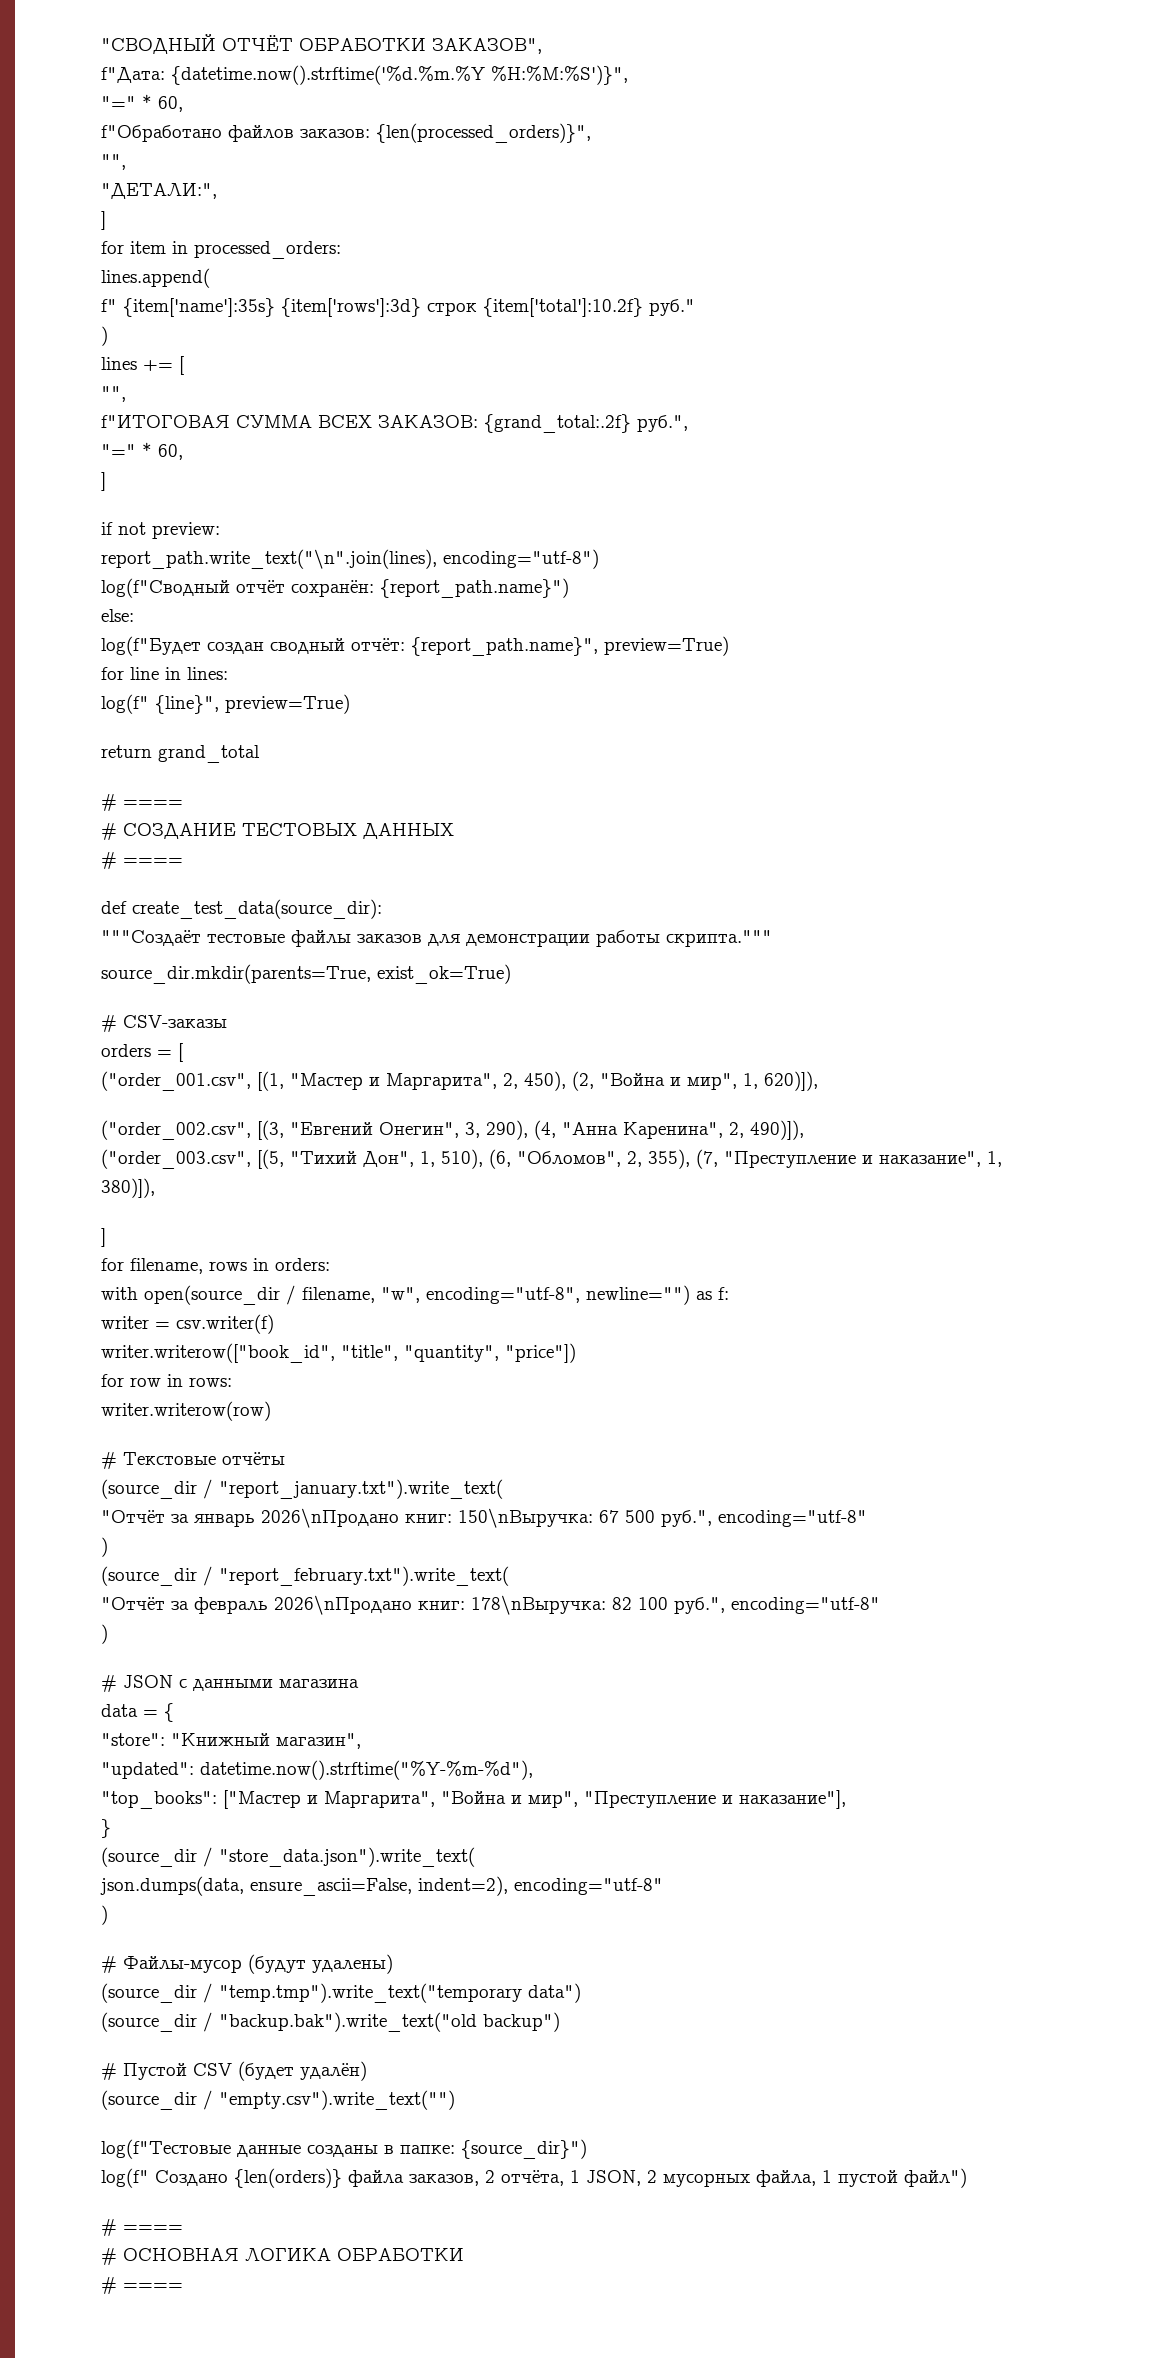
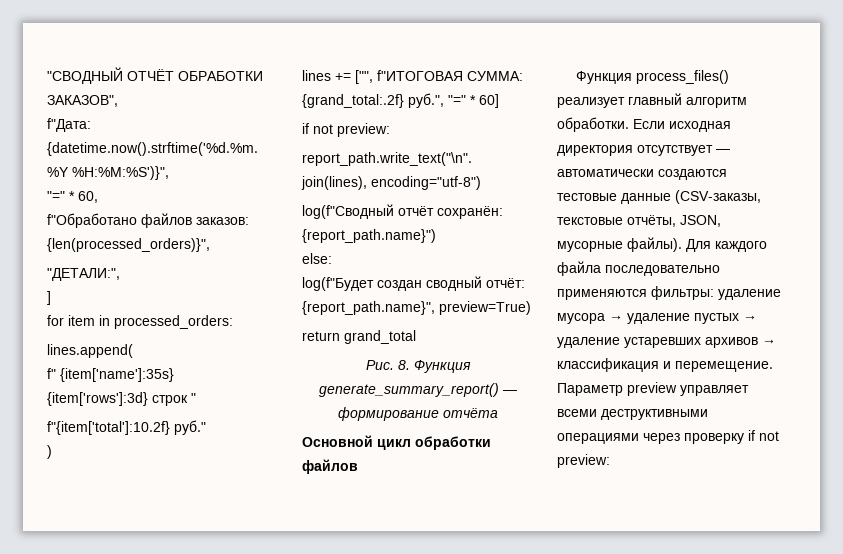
  f"Обработано файлов заказов: {len(processed_orders)}",
- "",
- f" {item['name']:35s} {item['rows']:3d} строк {item['total']:10.2f} руб."
+ f" {item['name']:35s} {item['rows']:3d} строк "
+ f"{item['total']:10.2f} руб."
- lines += [
- "",
- f"ИТОГОВАЯ СУММА ВСЕХ ЗАКАЗОВ: {grand_total:.2f} руб.",
- "=" * 60,
- ]
+ lines += ["", f"ИТОГОВАЯ СУММА: {grand_total:.2f} руб.", "=" * 60]
- for line in lines:
- log(f" {line}", preview=True)
  return grand_total
- # ====
- # СОЗДАНИЕ ТЕСТОВЫХ ДАННЫХ
- # ====
- def create_test_data(source_dir):
- """Создаёт тестовые файлы заказов для демонстрации работы скрипта."""
- source_dir.mkdir(parents=True, exist_ok=True)
- # CSV-заказы
- orders = [
- ("order_001.csv", [(1, "Мастер и Маргарита", 2, 450), (2, "Война и мир", 1, 620)]),
- ("order_002.csv", [(3, "Евгений Онегин", 3, 290), (4, "Анна Каренина", 2, 490)]),
- ("order_003.csv", [(5, "Тихий Дон", 1, 510), (6, "Обломов", 2, 355), (7, "Преступление и наказание", 1, 380)]),
- ]
- for filename, rows in orders:
- with open(source_dir / filename, "w", encoding="utf-8", newline="") as f:
- writer = csv.writer(f)
- writer.writerow(["book_id", "title", "quantity", "price"])
- for row in rows:
- writer.writerow(row)
- # Текстовые отчёты
- (source_dir / "report_january.txt").write_text(
- "Отчёт за январь 2026\nПродано книг: 150\nВыручка: 67 500 руб.", encoding="utf-8"
- )
- (source_dir / "report_february.txt").write_text(
- "Отчёт за февраль 2026\nПродано книг: 178\nВыручка: 82 100 руб.", encoding="utf-8"
- )
- # JSON с данными магазина
- data = {
- "store": "Книжный магазин",
- "updated": datetime.now().strftime("%Y-%m-%d"),
- "top_books": ["Мастер и Маргарита", "Война и мир", "Преступление и наказание"],
- }
- (source_dir / "store_data.json").write_text(
- json.dumps(data, ensure_ascii=False, indent=2), encoding="utf-8"
- )
- # Файлы-мусор (будут удалены)
- (source_dir / "temp.tmp").write_text("temporary data")
- (source_dir / "backup.bak").write_text("old backup")
- # Пустой CSV (будет удалён)
- (source_dir / "empty.csv").write_text("")
- log(f"Тестовые данные созданы в папке: {source_dir}")
- log(f" Создано {len(orders)} файла заказов, 2 отчёта, 1 JSON, 2 мусорных файла, 1 пустой файл")
- # ====
- # ОСНОВНАЯ ЛОГИКА ОБРАБОТКИ
- # ====
+ Рис. 8. Функция generate_summary_report() — формирование отчёта
+ Основной цикл обработки файлов
+ Функция process_files() реализует главный алгоритм обработки. Если исходная директория отсутствует — автоматически создаются тестовые данные (CSV-заказы, текстовые отчёты, JSON, мусорные файлы). Для каждого файла последовательно применяются фильтры: удаление мусора → удаление пустых → удаление устаревших архивов → классификация и перемещение. Параметр preview управляет всеми деструктивными операциями через проверку if not preview:

